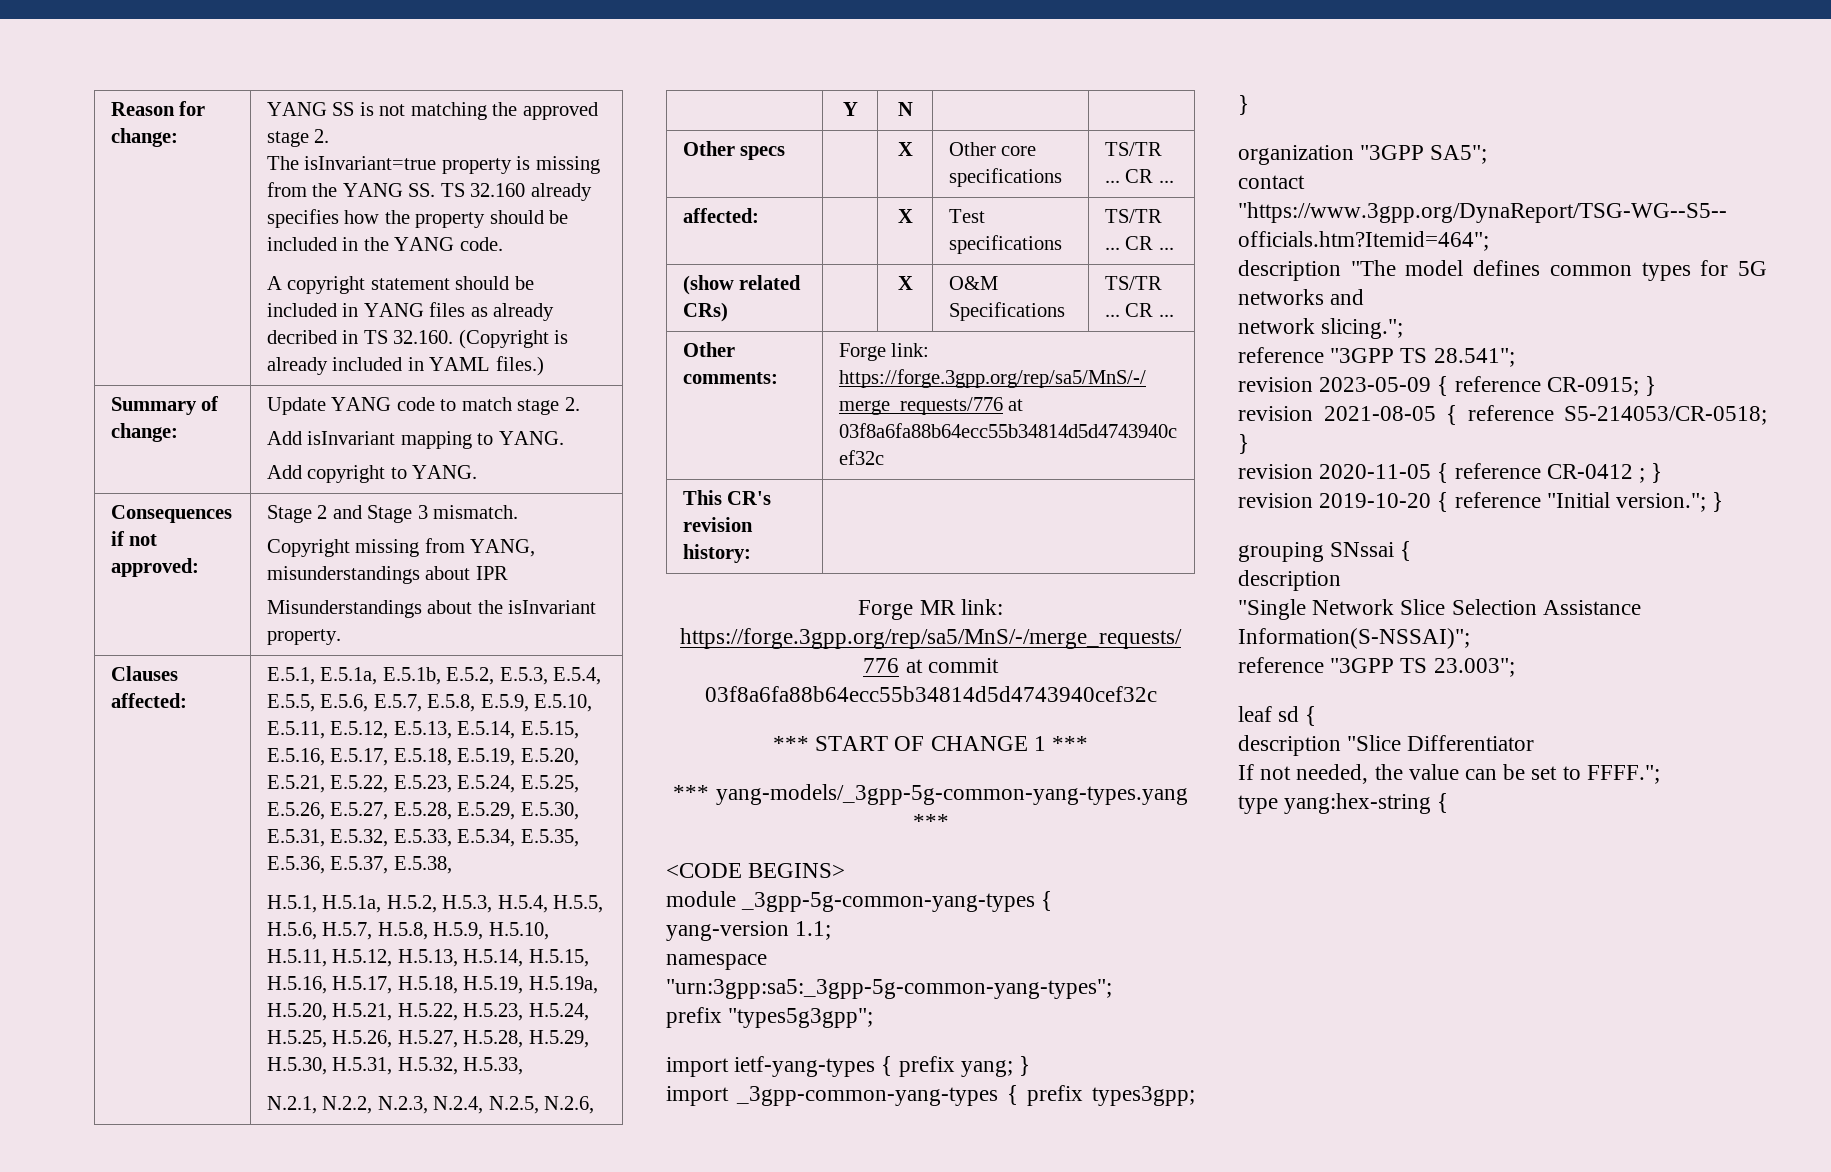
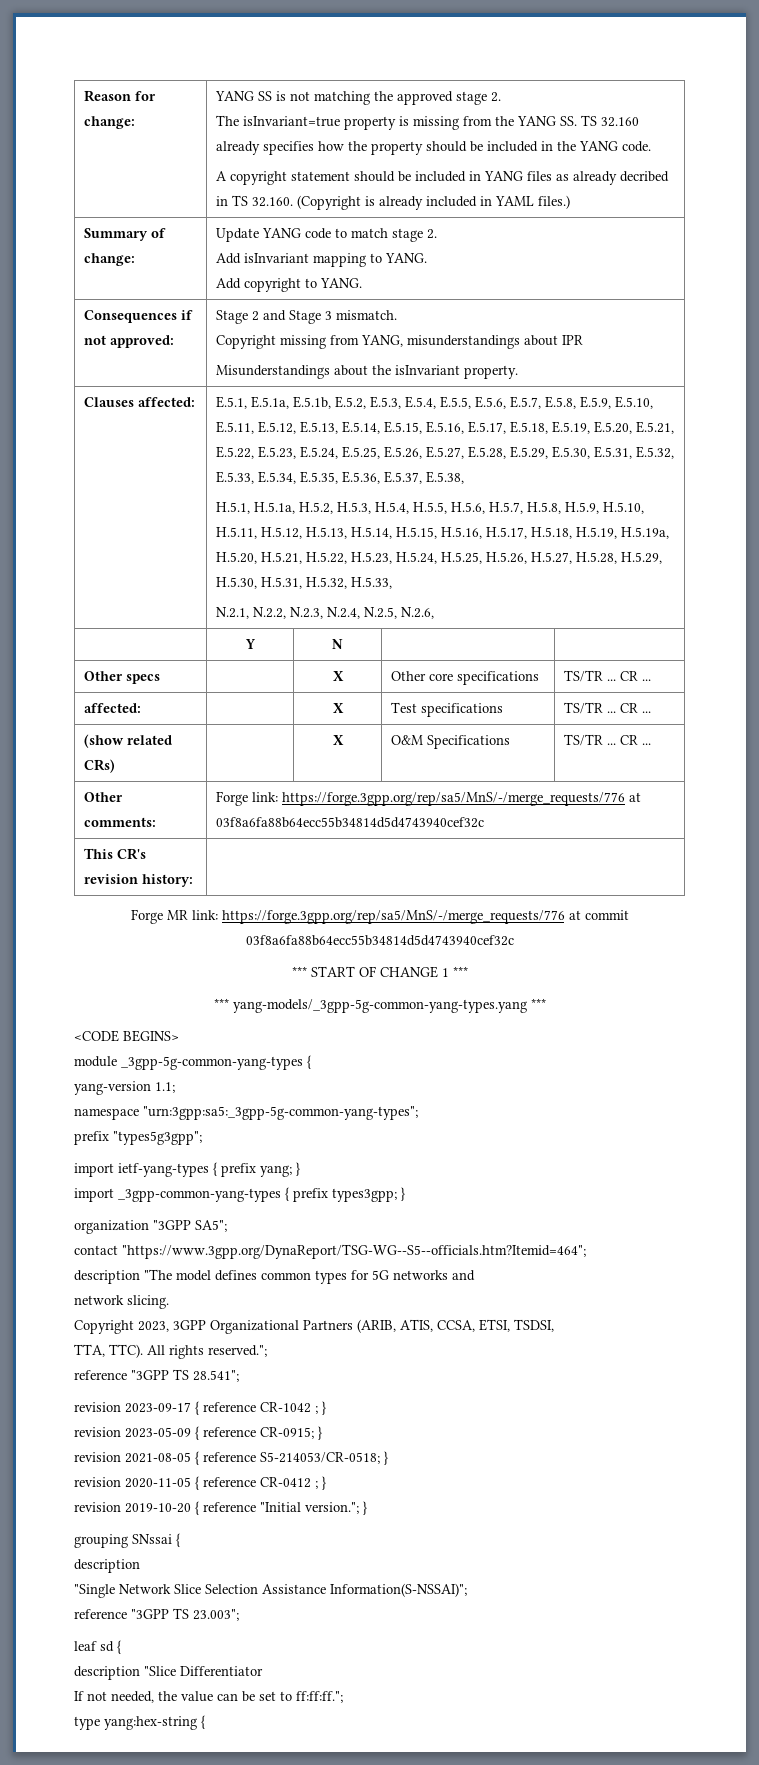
- network slicing.";
+ network slicing.
+ Copyright 2023, 3GPP Organizational Partners (ARIB, ATIS, CCSA, ETSI, TSDSI,
+ TTA, TTC). All rights reserved.";
  reference "3GPP TS 28.541";
+ revision 2023-09-17 { reference CR-1042 ; }
- If not needed, the value can be set to FFFF.";
+ If not needed, the value can be set to ff:ff:ff.";

